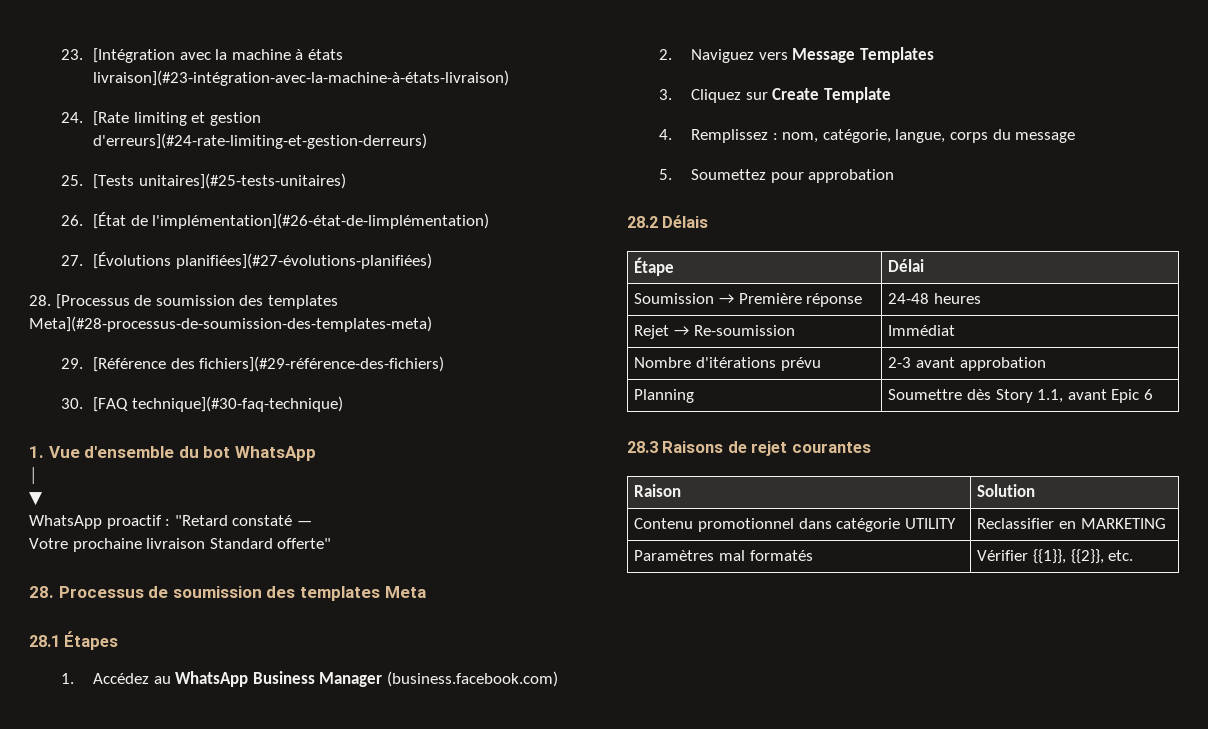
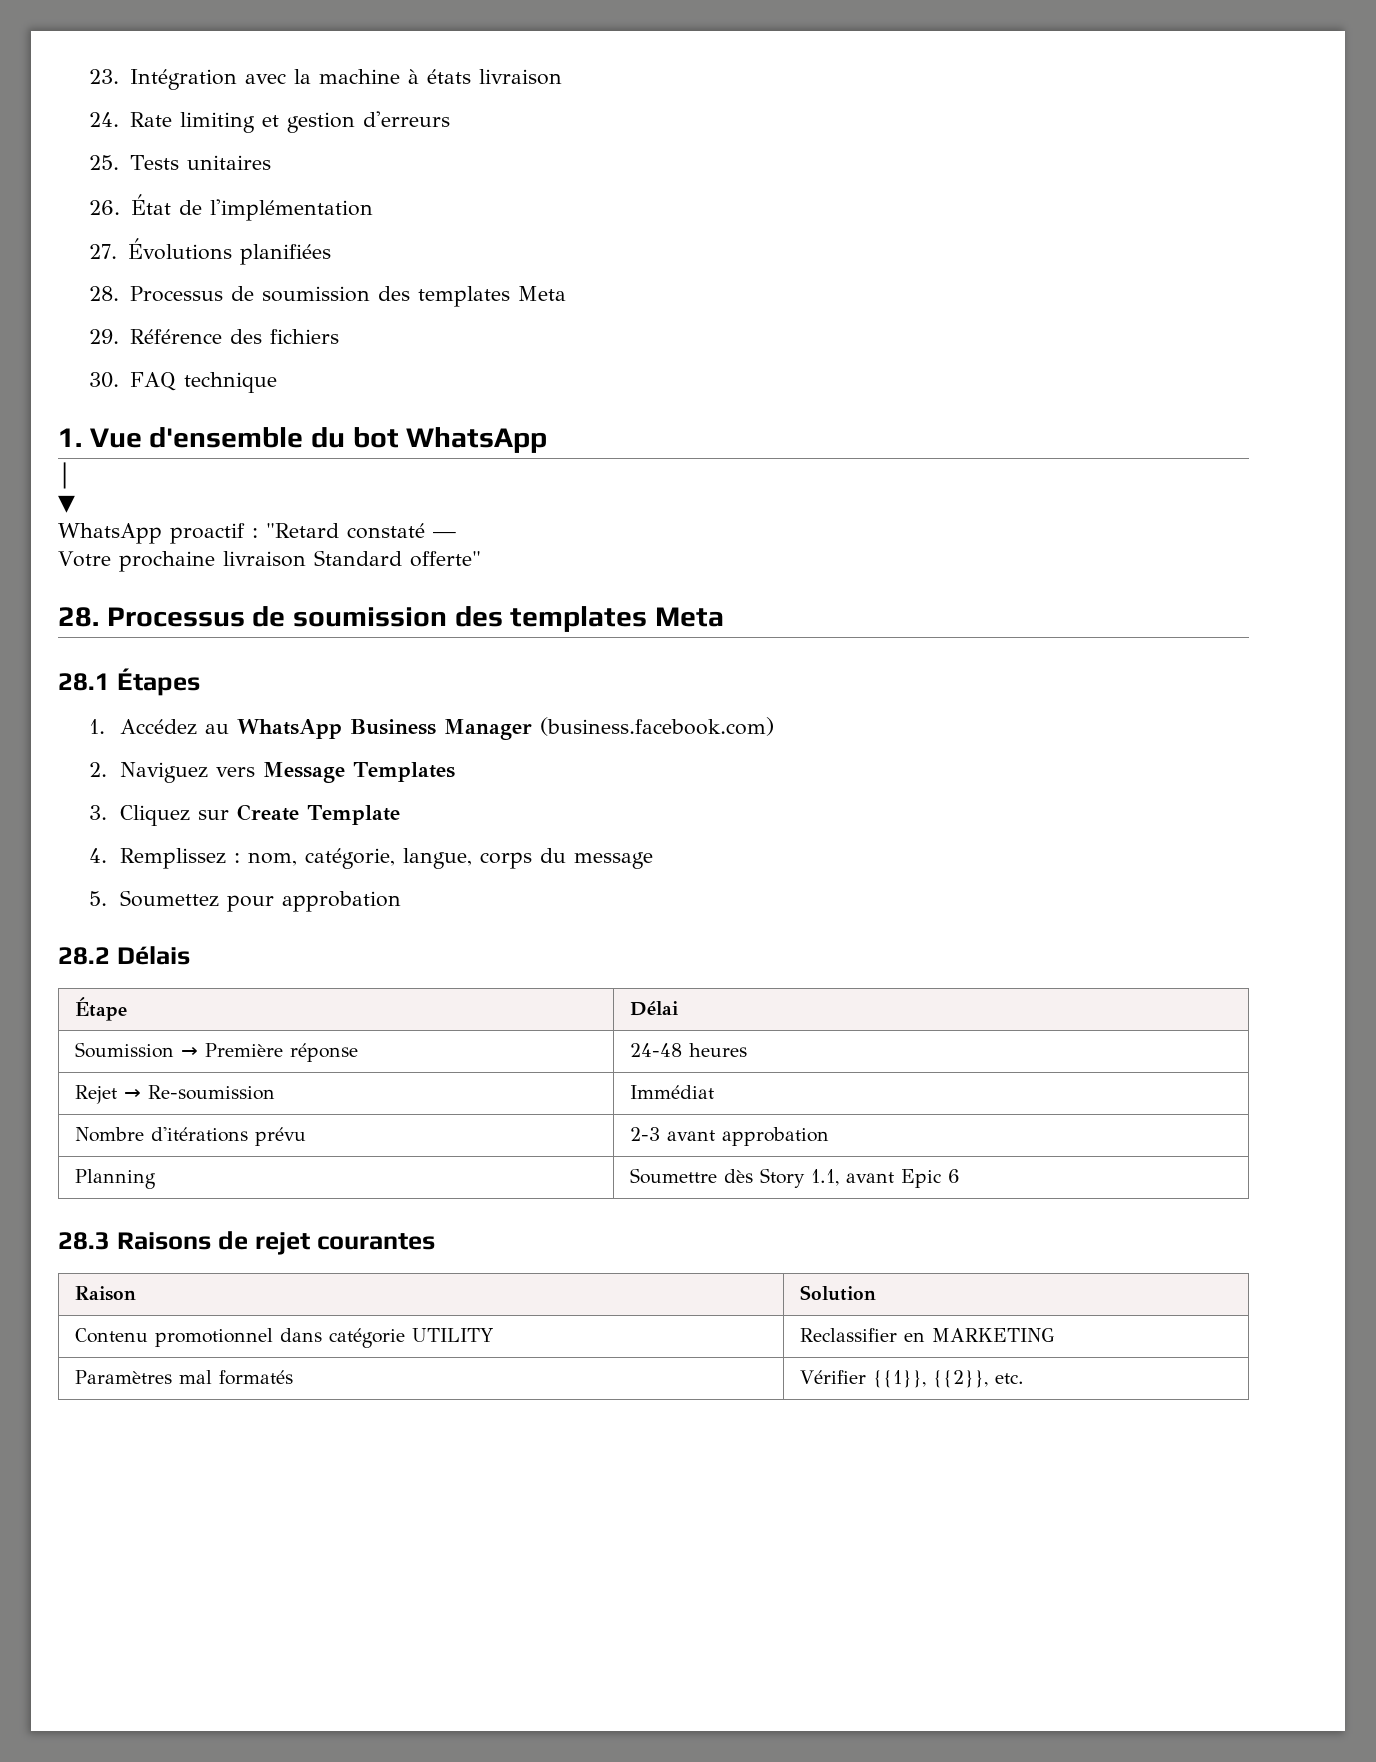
- 23. [Intégration avec la machine à états livraison](#23-intégration-avec-la-machine-à-états-livraison)
+ 23. Intégration avec la machine à états livraison
- 24. [Rate limiting et gestion d'erreurs](#24-rate-limiting-et-gestion-derreurs)
+ 24. Rate limiting et gestion d'erreurs
- 25. [Tests unitaires](#25-tests-unitaires)
+ 25. Tests unitaires
- 26. [État de l'implémentation](#26-état-de-limplémentation)
+ 26. État de l'implémentation
- 27. [Évolutions planifiées](#27-évolutions-planifiées)
- 28. [Processus de soumission des templates Meta](#28-processus-de-soumission-des-templates-meta)
+ 27. Évolutions planifiées
+ 28. Processus de soumission des templates Meta
- 29. [Référence des fichiers](#29-référence-des-fichiers)
+ 29. Référence des fichiers
- 30. [FAQ technique](#30-faq-technique)
+ 30. FAQ technique

